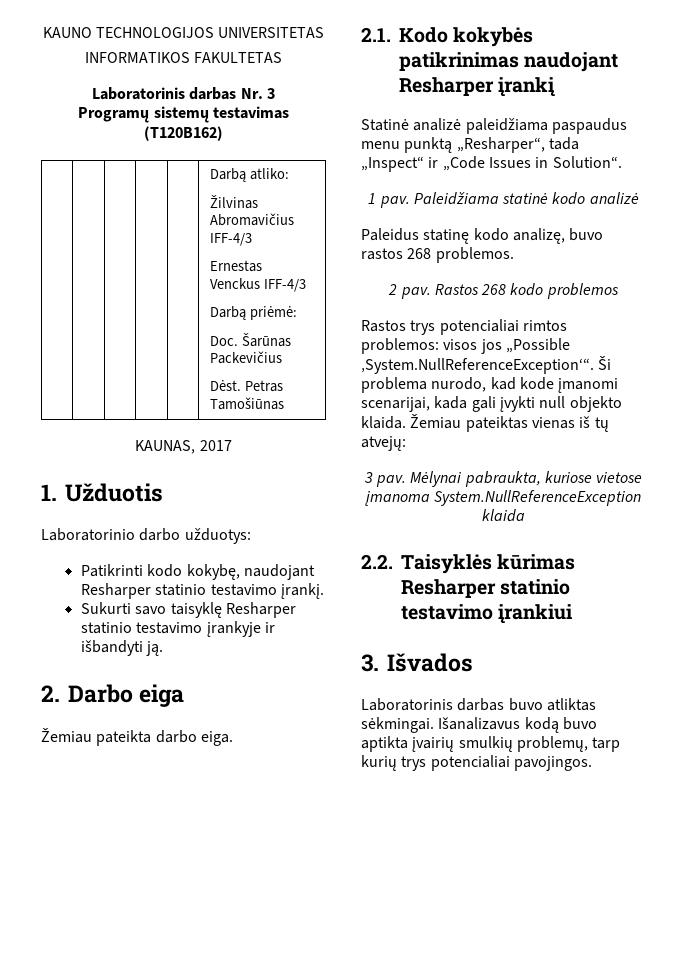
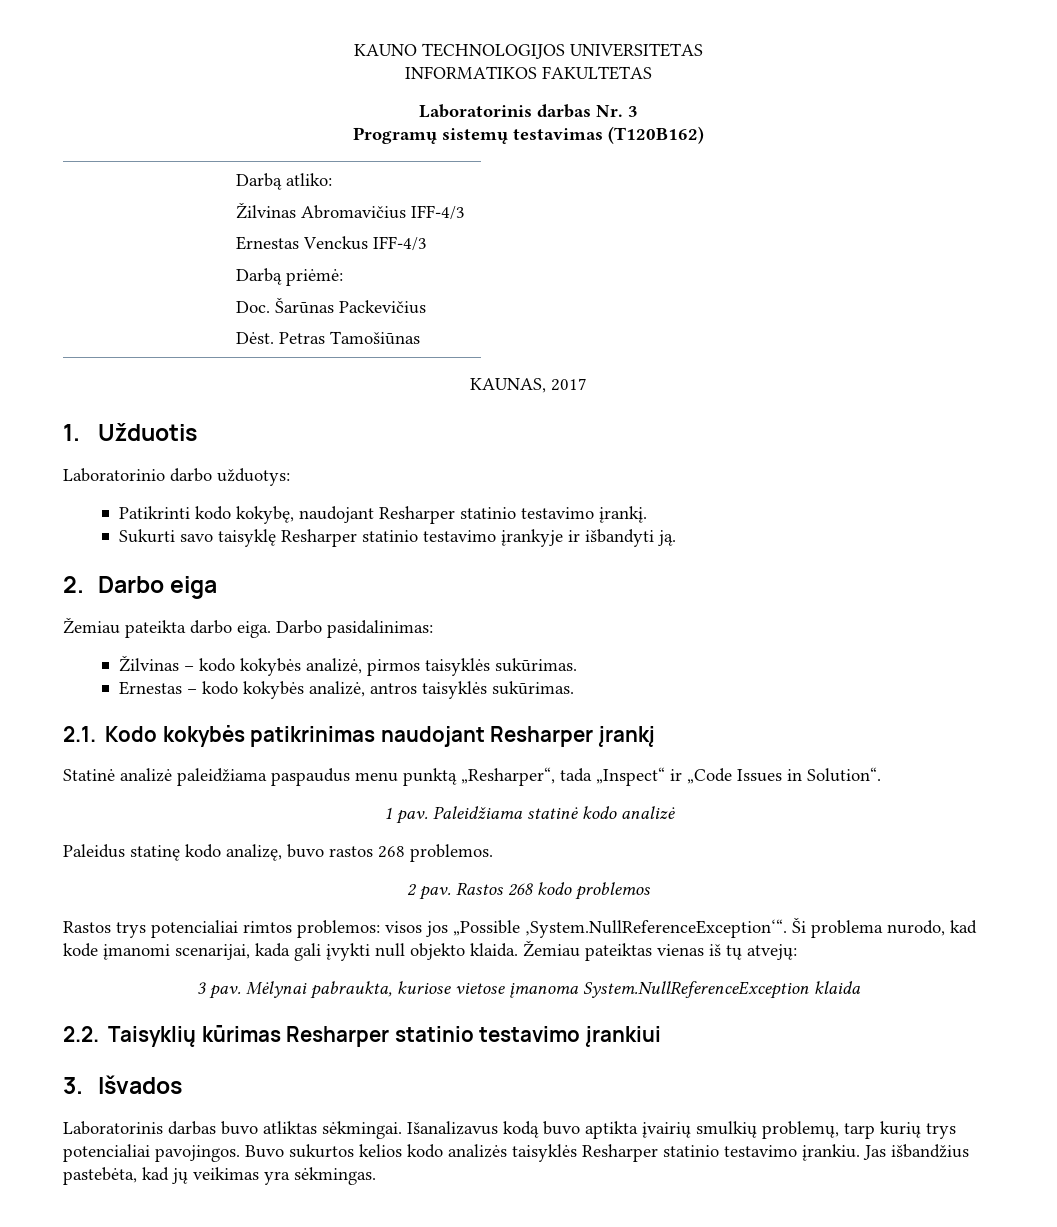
+ Darbo pasidalinimas:
+ Žilvinas – kodo kokybės analizė, pirmos taisyklės sukūrimas.
+ Ernestas – kodo kokybės analizė, antros taisyklės sukūrimas.
- 2.2. Taisyklės kūrimas Resharper statinio testavimo įrankiui
+ 2.2. Taisyklių kūrimas Resharper statinio testavimo įrankiui
+ Buvo sukurtos kelios kodo analizės taisyklės Resharper statinio testavimo įrankiu. Jas išbandžius pastebėta, kad jų veikimas yra sėkmingas.

